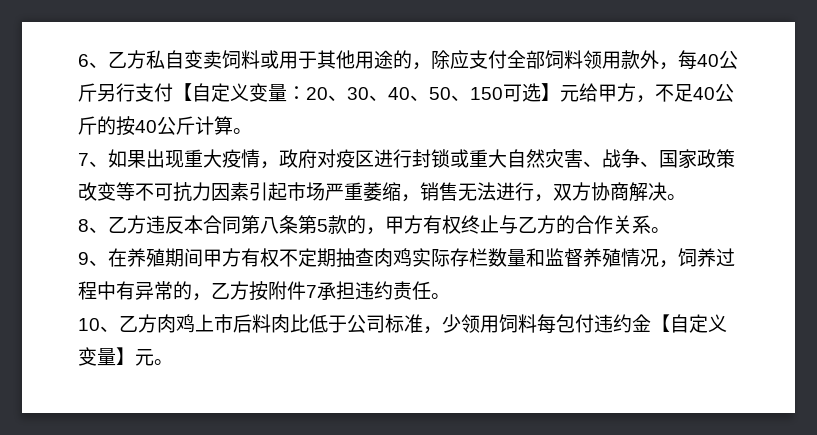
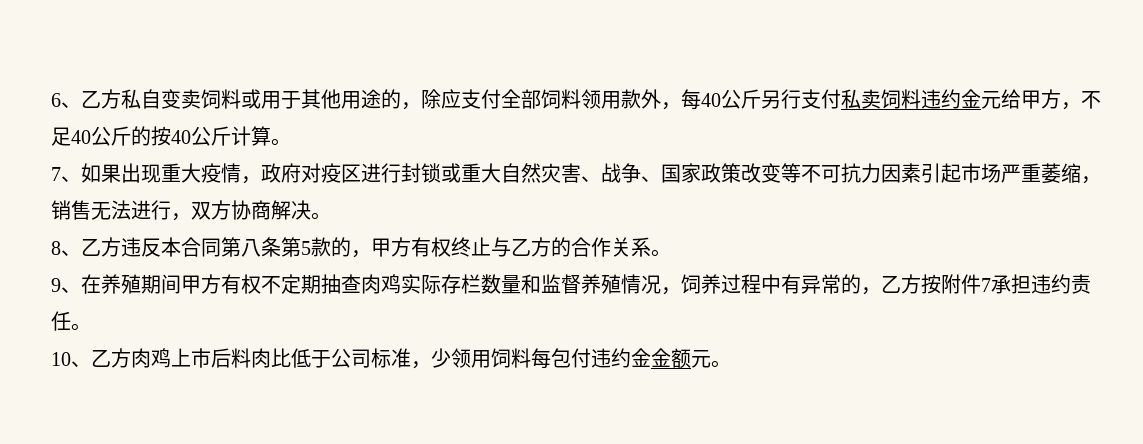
- 6、乙方私自变卖饲料或用于其他用途的，除应支付全部饲料领用款外，每40公斤另行支付【自定义变量：20、30、40、50、150可选】元给甲方，不足40公斤的按40公斤计算。
+ 6、乙方私自变卖饲料或用于其他用途的，除应支付全部饲料领用款外，每40公斤另行支付私卖饲料违约金元给甲方，不足40公斤的按40公斤计算。
- 10、乙方肉鸡上市后料肉比低于公司标准，少领用饲料每包付违约金【自定义变量】元。
+ 10、乙方肉鸡上市后料肉比低于公司标准，少领用饲料每包付违约金金额元。

